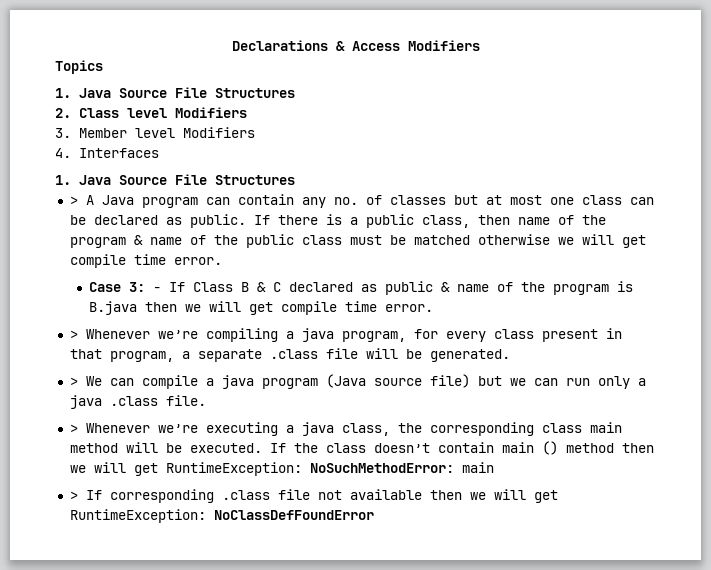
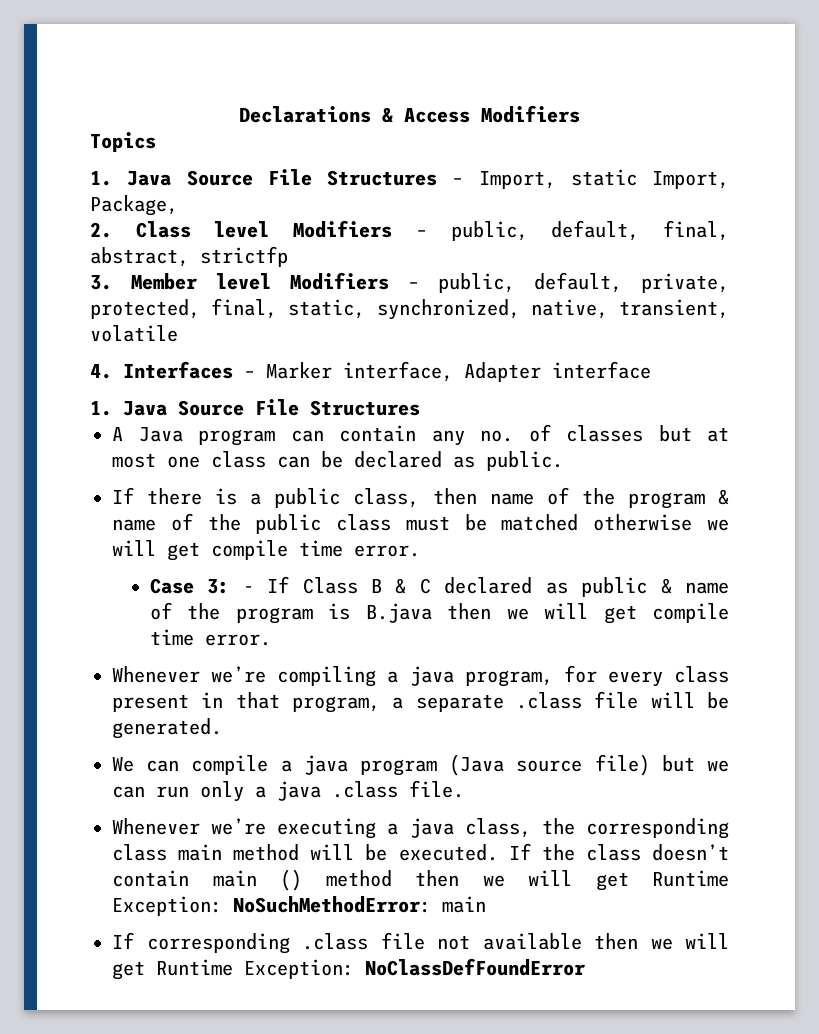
  Topics
- 1. Java Source File Structures
+ 1. Java Source File Structures – Import, static Import, Package,
- 2. Class level Modifiers
- 3. Member level Modifiers
- 4. Interfaces
+ 2. Class level Modifiers – public, default, final, abstract, strictfp
+ 3. Member level Modifiers – public, default, private, protected, final, static, synchronized, native, transient, volatile
+ 4. Interfaces – Marker interface, Adapter interface
  1. Java Source File Structures
- > A Java program can contain any no. of classes but at most one class can be declared as public. If there is a public class, then name of the program & name of the public class must be matched otherwise we will get compile time error.
+ A Java program can contain any no. of classes but at most one class can be declared as public.
+ If there is a public class, then name of the program & name of the public class must be matched otherwise we will get compile time error.
- > Whenever we’re compiling a java program, for every class present in that program, a separate .class file will be generated.
+ Whenever we’re compiling a java program, for every class present in that program, a separate .class file will be generated.
- > We can compile a java program (Java source file) but we can run only a java .class file.
+ We can compile a java program (Java source file) but we can run only a java .class file.
- > Whenever we’re executing a java class, the corresponding class main method will be executed.
+ Whenever we’re executing a java class, the corresponding class main method will be executed.
- If the class doesn’t contain main () method then we will get RuntimeException: NoSuchMethodError: main
+ If the class doesn’t contain main () method then we will get Runtime Exception: NoSuchMethodError: main
- > If corresponding .class file not available then we will get RuntimeException: NoClassDefFoundError
+ If corresponding .class file not available then we will get Runtime Exception: NoClassDefFoundError

